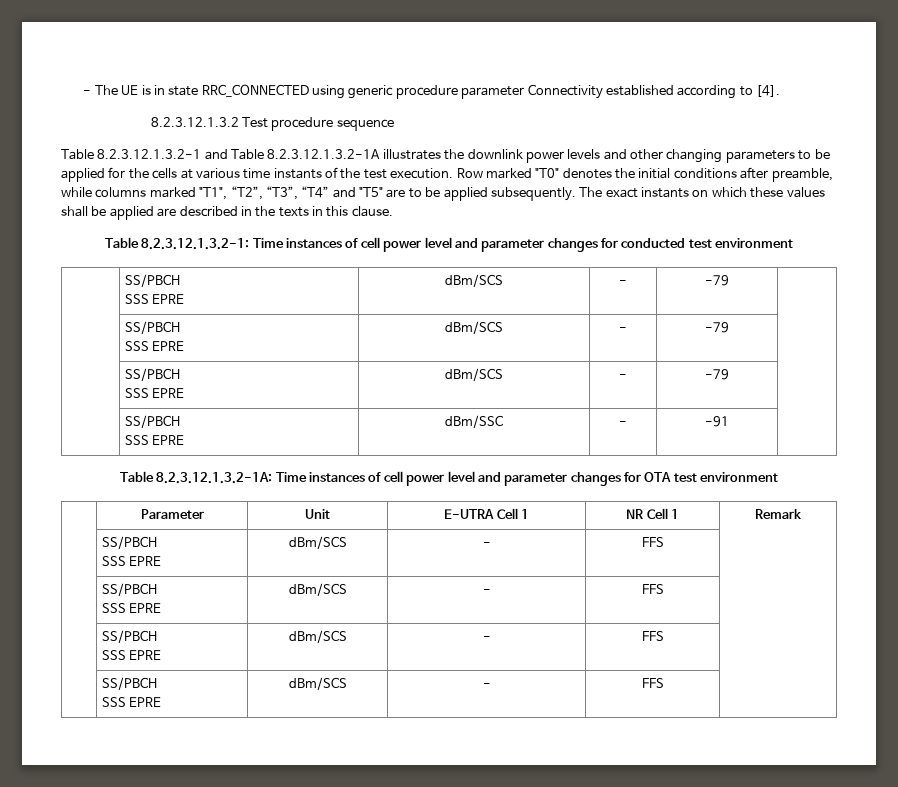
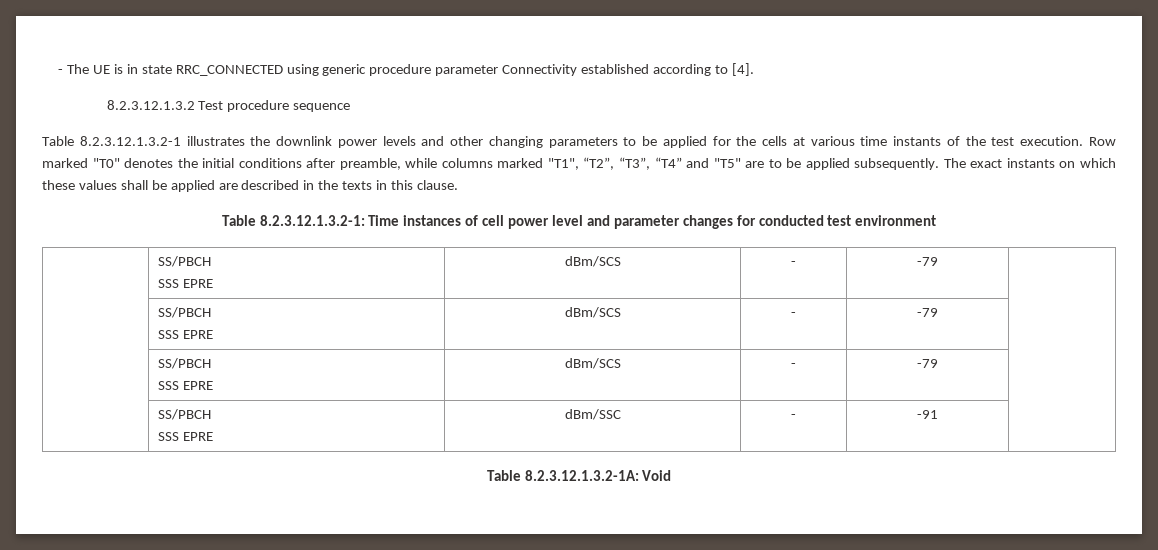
- Table 8.2.3.12.1.3.2-1 and Table 8.2.3.12.1.3.2-1A illustrates the downlink power levels and other changing parameters to be applied for the cells at various time instants of the test execution.
+ Table 8.2.3.12.1.3.2-1 illustrates the downlink power levels and other changing parameters to be applied for the cells at various time instants of the test execution.
- Table 8.2.3.12.1.3.2-1A: Time instances of cell power level and parameter changes for OTA test environment
- | Parameter | Unit | E-UTRA Cell 1 | NR Cell 1 | Remark
- | SS/PBCH
- SSS EPRE | dBm/SCS | - | FFS |
- | SS/PBCH
- SSS EPRE | dBm/SCS | - | FFS |
- | SS/PBCH
- SSS EPRE | dBm/SCS | - | FFS |
- | SS/PBCH
- SSS EPRE | dBm/SCS | - | FFS |
+ Table 8.2.3.12.1.3.2-1A: Void

